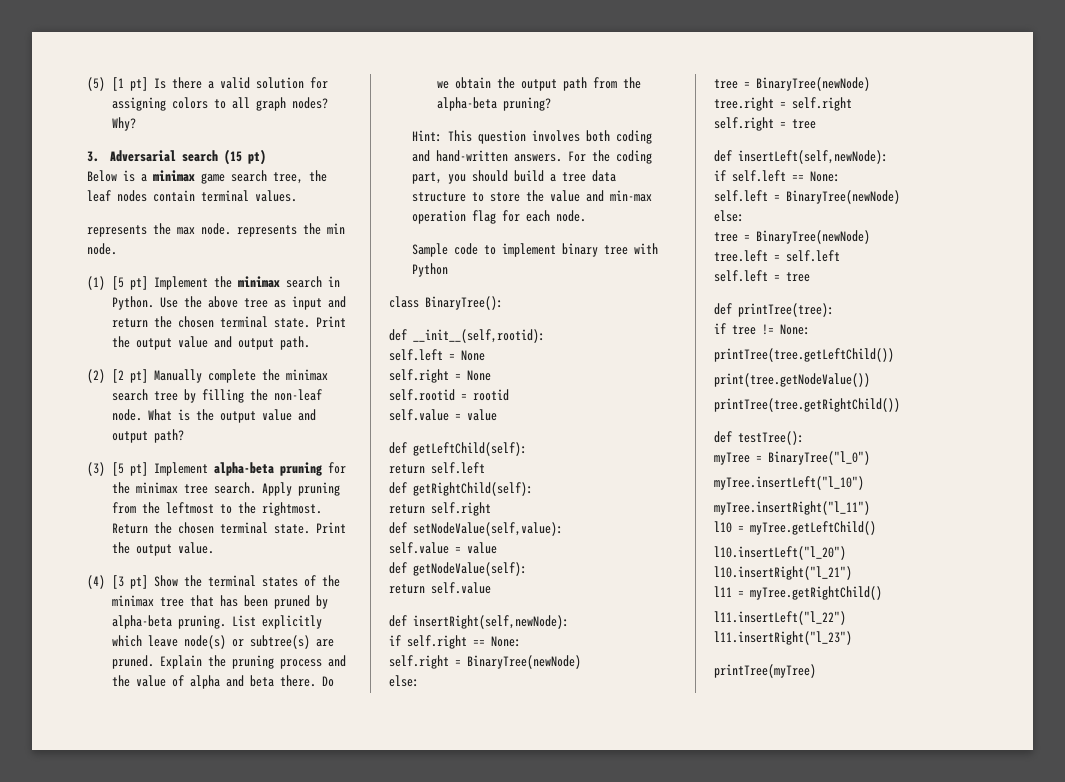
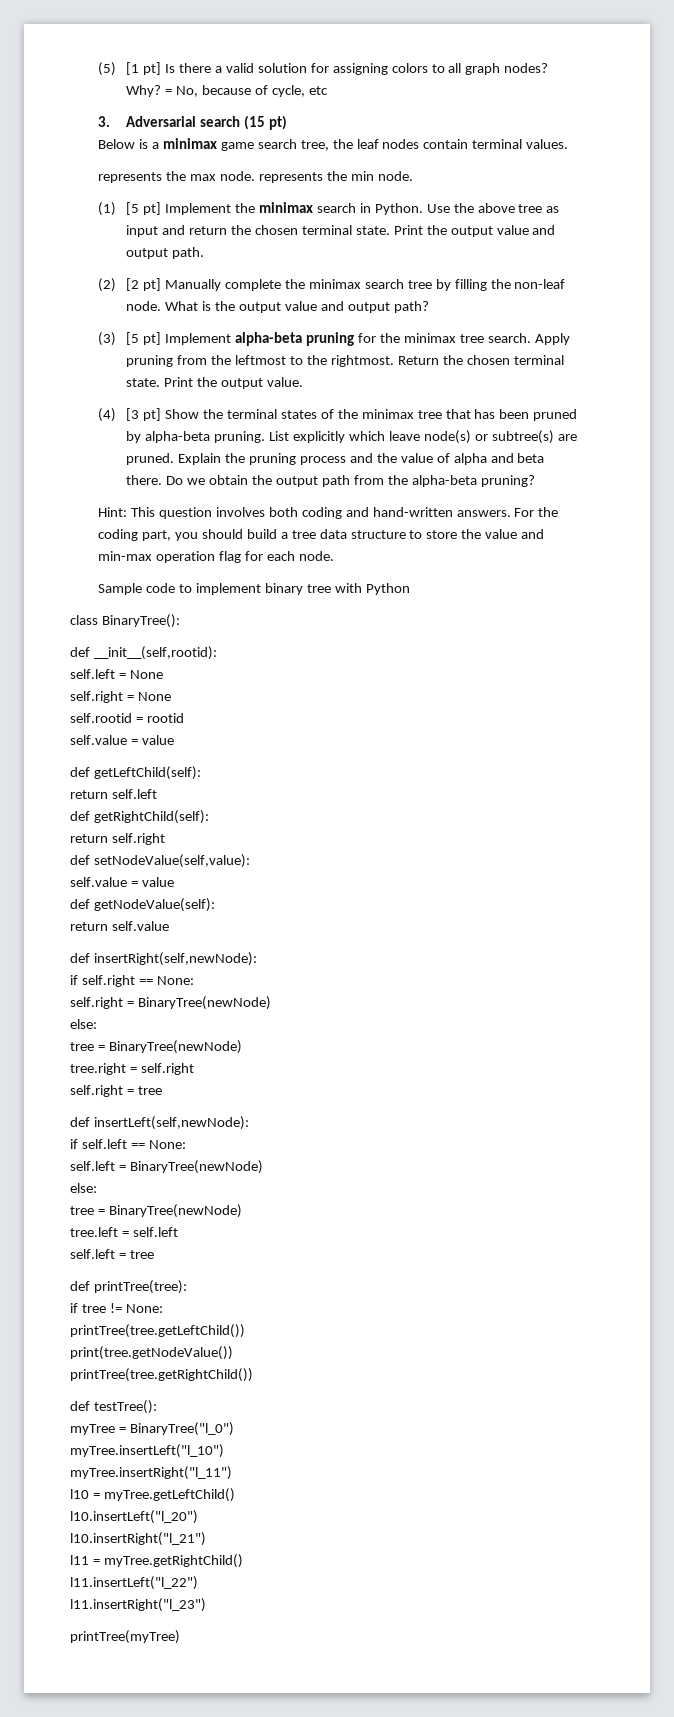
+ = No, because of cycle, etc

